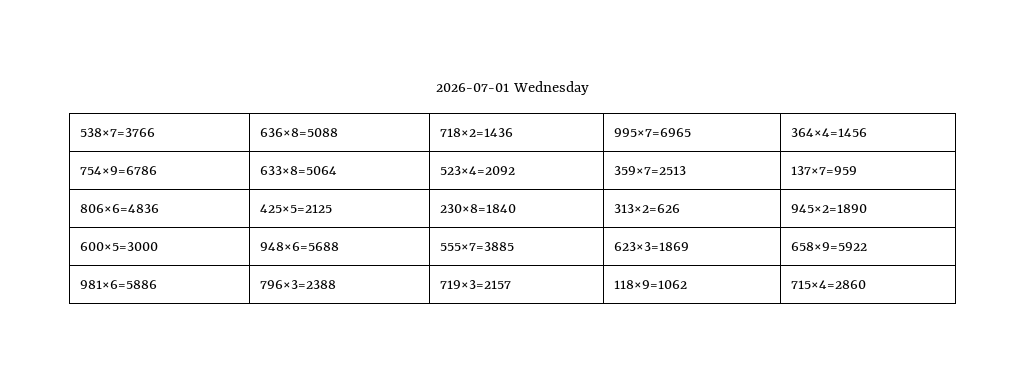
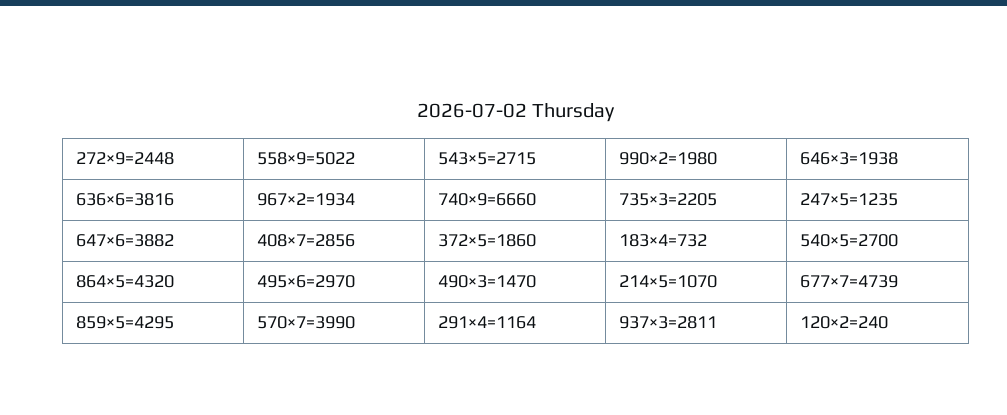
- 2026-07-01 Wednesday
- 538×7=3766 | 636×8=5088 | 718×2=1436 | 995×7=6965 | 364×4=1456
- 754×9=6786 | 633×8=5064 | 523×4=2092 | 359×7=2513 | 137×7=959
- 806×6=4836 | 425×5=2125 | 230×8=1840 | 313×2=626 | 945×2=1890
- 600×5=3000 | 948×6=5688 | 555×7=3885 | 623×3=1869 | 658×9=5922
- 981×6=5886 | 796×3=2388 | 719×3=2157 | 118×9=1062 | 715×4=2860
+ 2026-07-02 Thursday
+ 272×9=2448 | 558×9=5022 | 543×5=2715 | 990×2=1980 | 646×3=1938
+ 636×6=3816 | 967×2=1934 | 740×9=6660 | 735×3=2205 | 247×5=1235
+ 647×6=3882 | 408×7=2856 | 372×5=1860 | 183×4=732 | 540×5=2700
+ 864×5=4320 | 495×6=2970 | 490×3=1470 | 214×5=1070 | 677×7=4739
+ 859×5=4295 | 570×7=3990 | 291×4=1164 | 937×3=2811 | 120×2=240

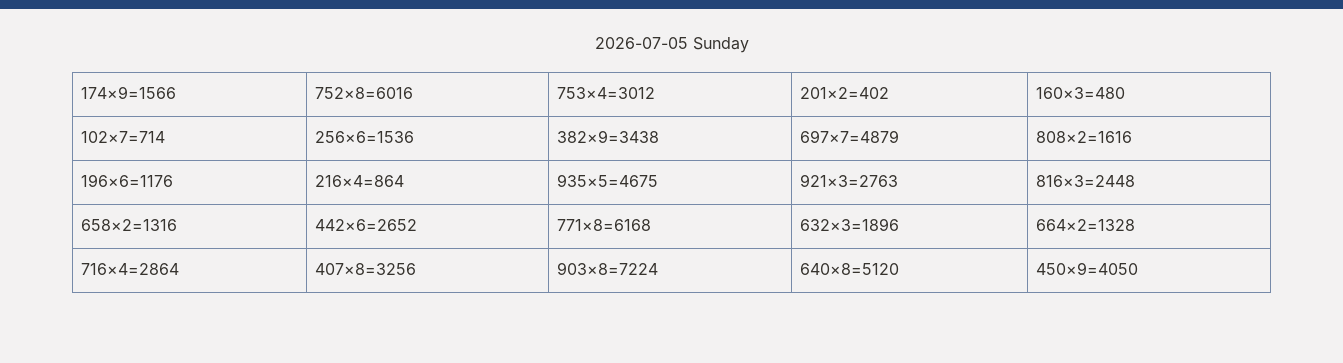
- 2026-07-02 Thursday
- 272×9=2448 | 558×9=5022 | 543×5=2715 | 990×2=1980 | 646×3=1938
- 636×6=3816 | 967×2=1934 | 740×9=6660 | 735×3=2205 | 247×5=1235
- 647×6=3882 | 408×7=2856 | 372×5=1860 | 183×4=732 | 540×5=2700
- 864×5=4320 | 495×6=2970 | 490×3=1470 | 214×5=1070 | 677×7=4739
- 859×5=4295 | 570×7=3990 | 291×4=1164 | 937×3=2811 | 120×2=240
+ 2026-07-05 Sunday
+ 174×9=1566 | 752×8=6016 | 753×4=3012 | 201×2=402 | 160×3=480
+ 102×7=714 | 256×6=1536 | 382×9=3438 | 697×7=4879 | 808×2=1616
+ 196×6=1176 | 216×4=864 | 935×5=4675 | 921×3=2763 | 816×3=2448
+ 658×2=1316 | 442×6=2652 | 771×8=6168 | 632×3=1896 | 664×2=1328
+ 716×4=2864 | 407×8=3256 | 903×8=7224 | 640×8=5120 | 450×9=4050

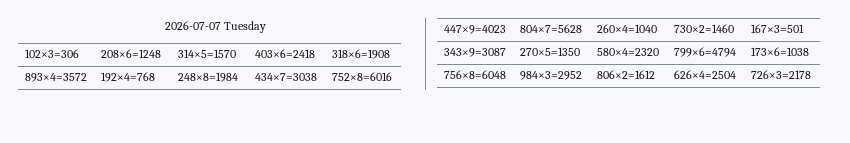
- 2026-07-05 Sunday
- 174×9=1566 | 752×8=6016 | 753×4=3012 | 201×2=402 | 160×3=480
- 102×7=714 | 256×6=1536 | 382×9=3438 | 697×7=4879 | 808×2=1616
- 196×6=1176 | 216×4=864 | 935×5=4675 | 921×3=2763 | 816×3=2448
- 658×2=1316 | 442×6=2652 | 771×8=6168 | 632×3=1896 | 664×2=1328
- 716×4=2864 | 407×8=3256 | 903×8=7224 | 640×8=5120 | 450×9=4050
+ 2026-07-07 Tuesday
+ 102×3=306 | 208×6=1248 | 314×5=1570 | 403×6=2418 | 318×6=1908
+ 893×4=3572 | 192×4=768 | 248×8=1984 | 434×7=3038 | 752×8=6016
+ 447×9=4023 | 804×7=5628 | 260×4=1040 | 730×2=1460 | 167×3=501
+ 343×9=3087 | 270×5=1350 | 580×4=2320 | 799×6=4794 | 173×6=1038
+ 756×8=6048 | 984×3=2952 | 806×2=1612 | 626×4=2504 | 726×3=2178

